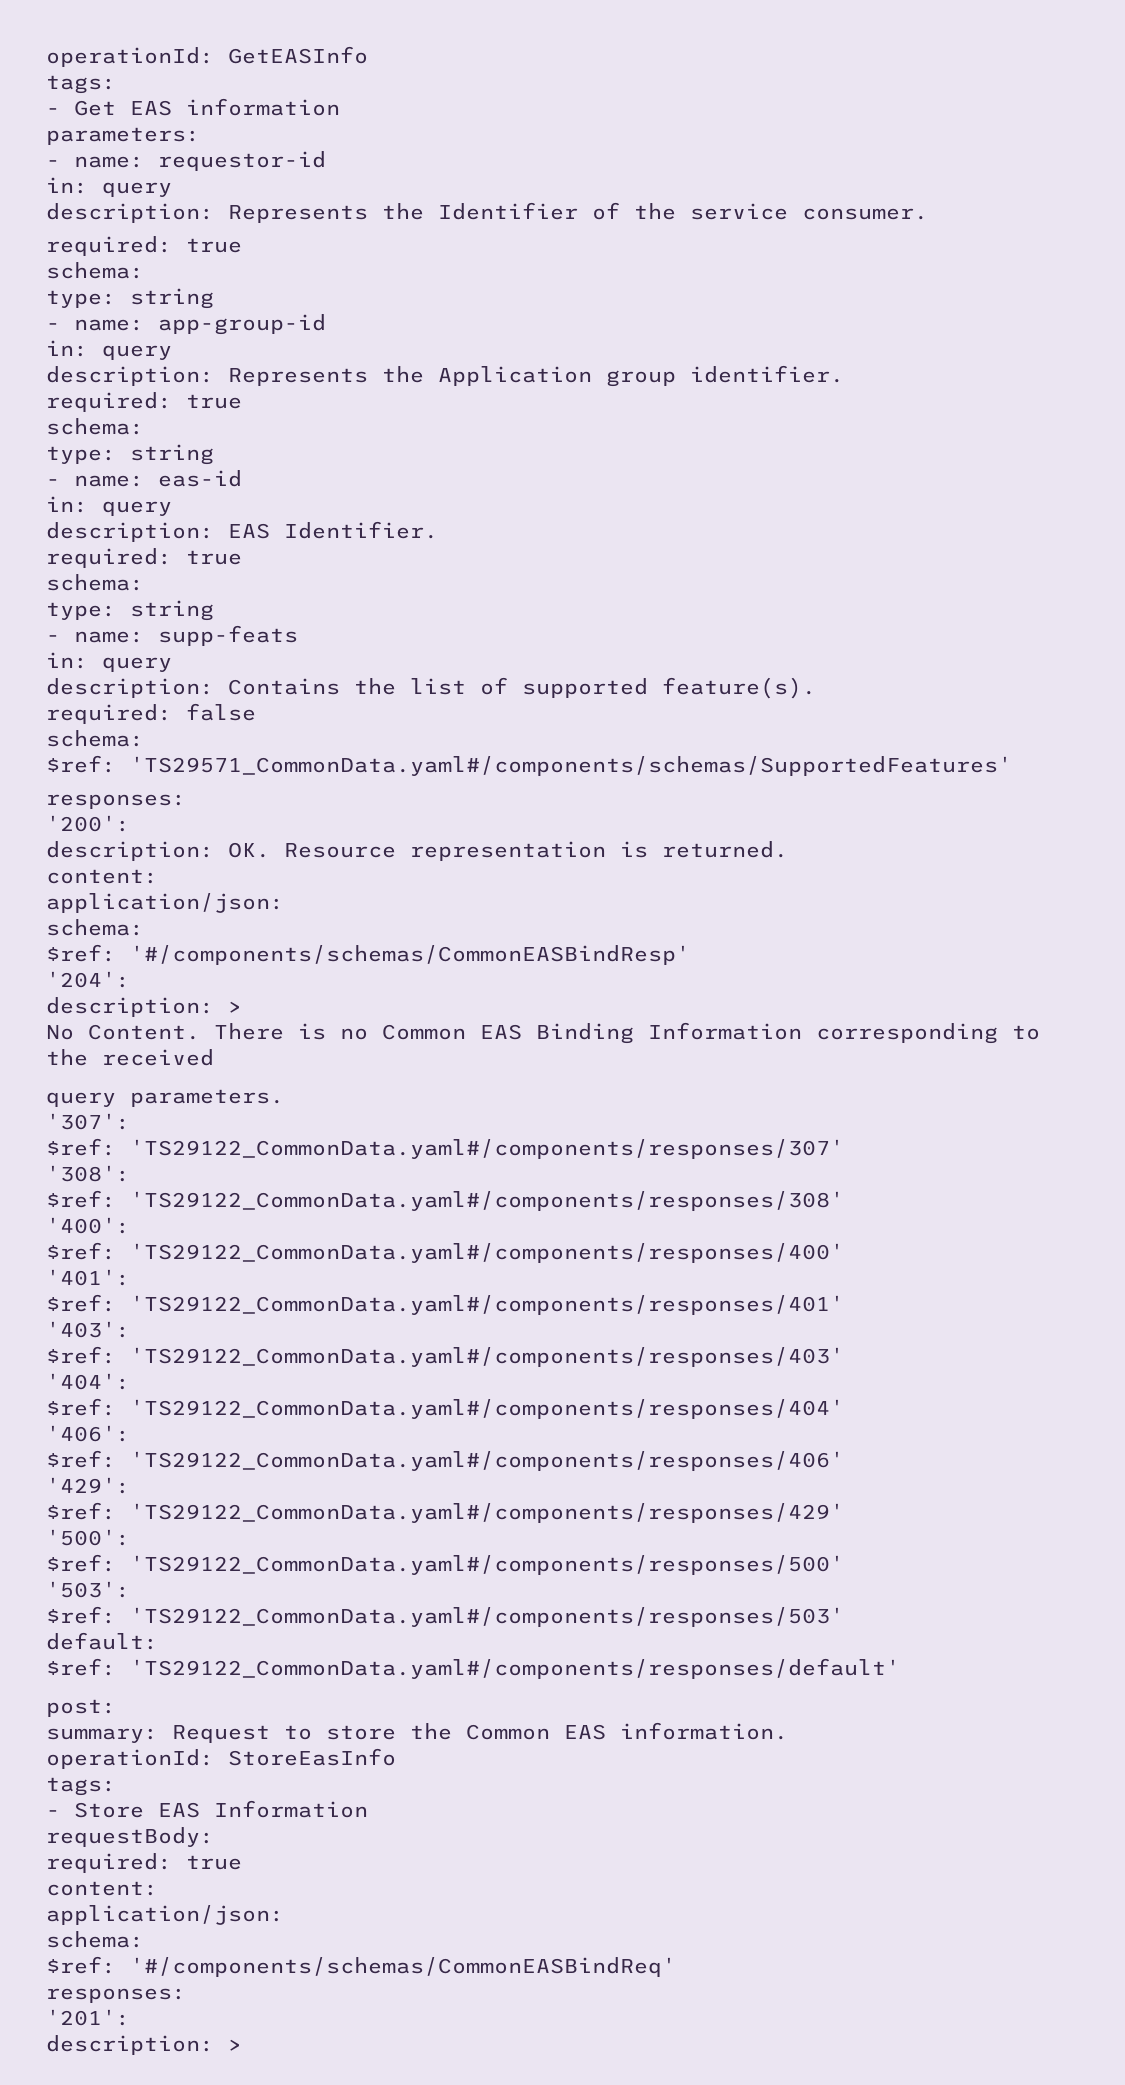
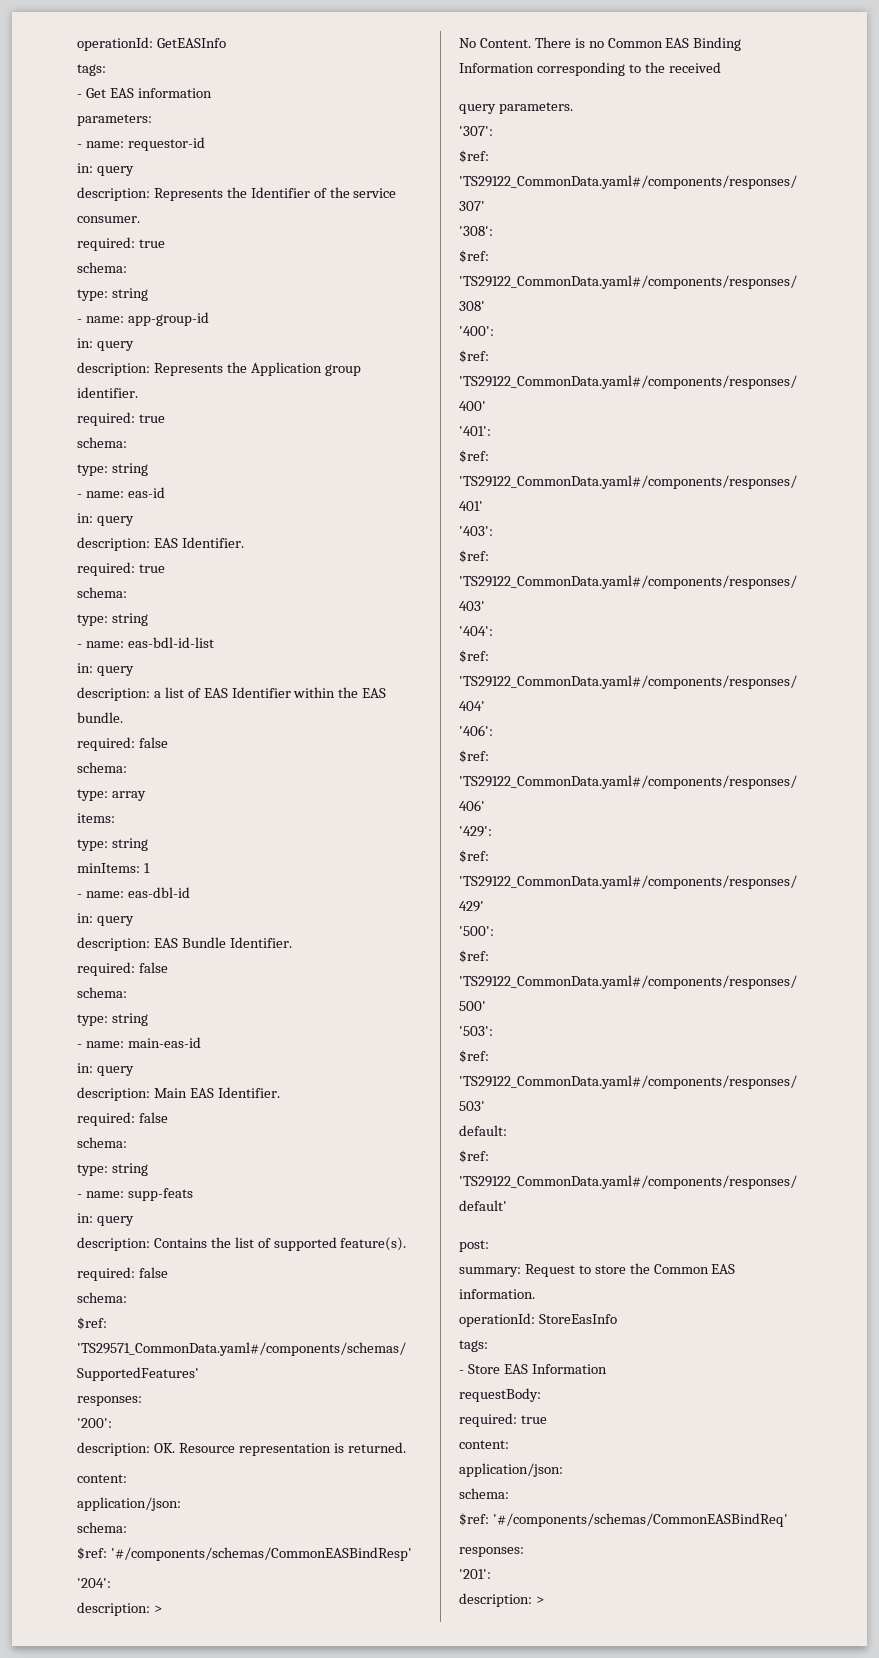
+ - name: eas-bdl-id-list
+ in: query
+ description: a list of EAS Identifier within the EAS bundle.
+ required: false
+ schema:
+ type: array
+ items:
+ type: string
+ minItems: 1
+ - name: eas-dbl-id
+ in: query
+ description: EAS Bundle Identifier.
+ required: false
+ schema:
+ type: string
+ - name: main-eas-id
+ in: query
+ description: Main EAS Identifier.
+ required: false
+ schema:
+ type: string

